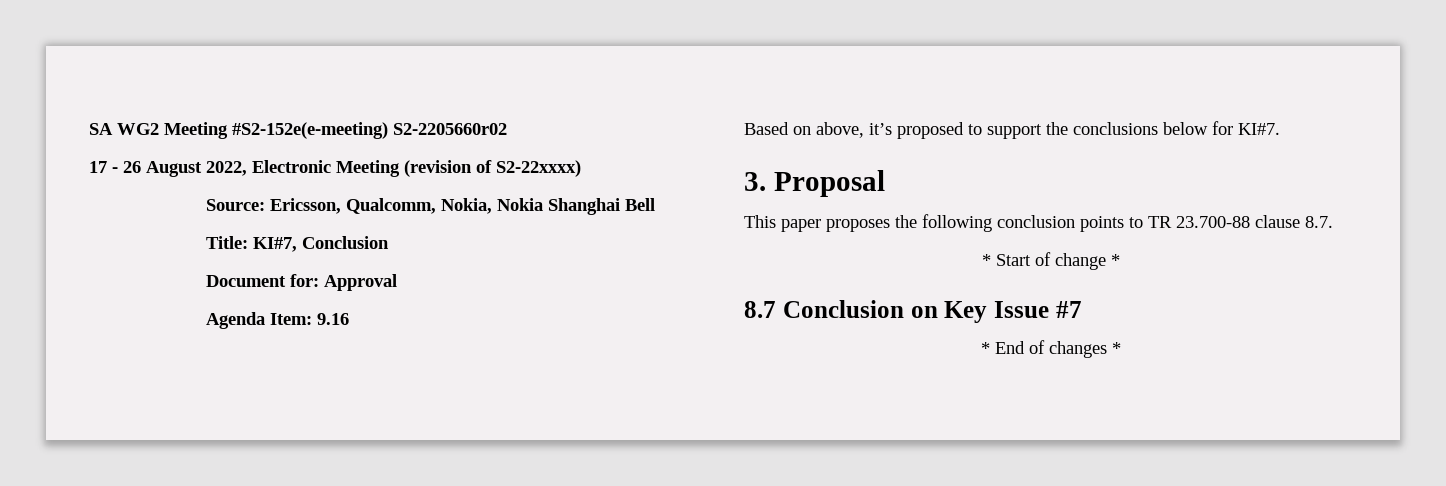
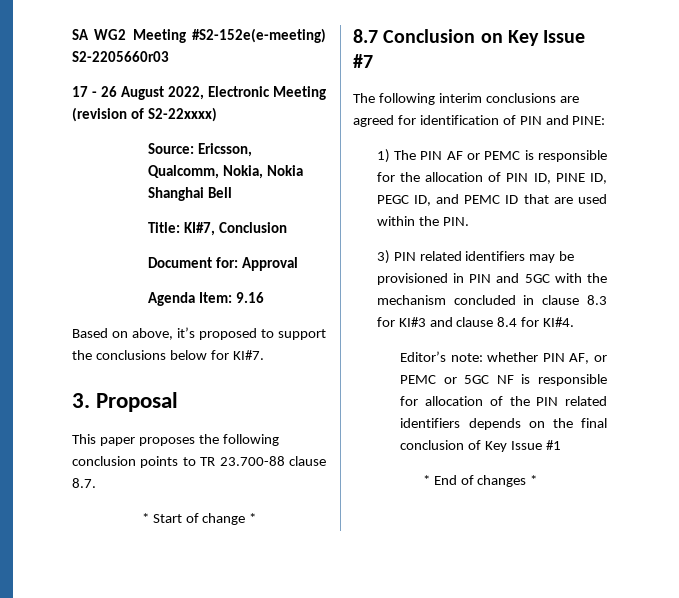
- SA WG2 Meeting #S2-152e(e-meeting) S2-2205660r02
+ SA WG2 Meeting #S2-152e(e-meeting) S2-2205660r03
+ The following interim conclusions are agreed for identification of PIN and PINE:
+ 1) The PIN AF or PEMC is responsible for the allocation of PIN ID, PINE ID, PEGC ID, and PEMC ID that are used within the PIN.
+ 3) PIN related identifiers may be provisioned in PIN and 5GC with the mechanism concluded in clause 8.3 for KI#3 and clause 8.4 for KI#4.
+ Editor’s note: whether PIN AF, or PEMC or 5GC NF is responsible for allocation of the PIN related identifiers depends on the final conclusion of Key Issue #1

